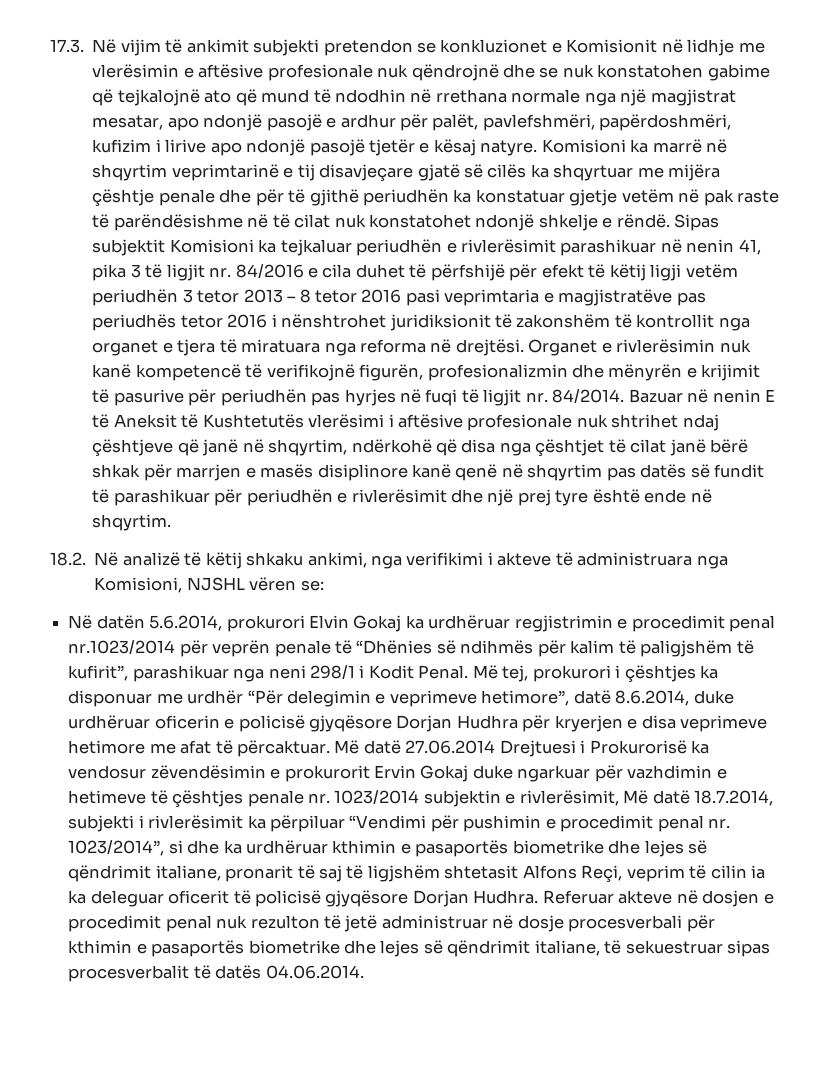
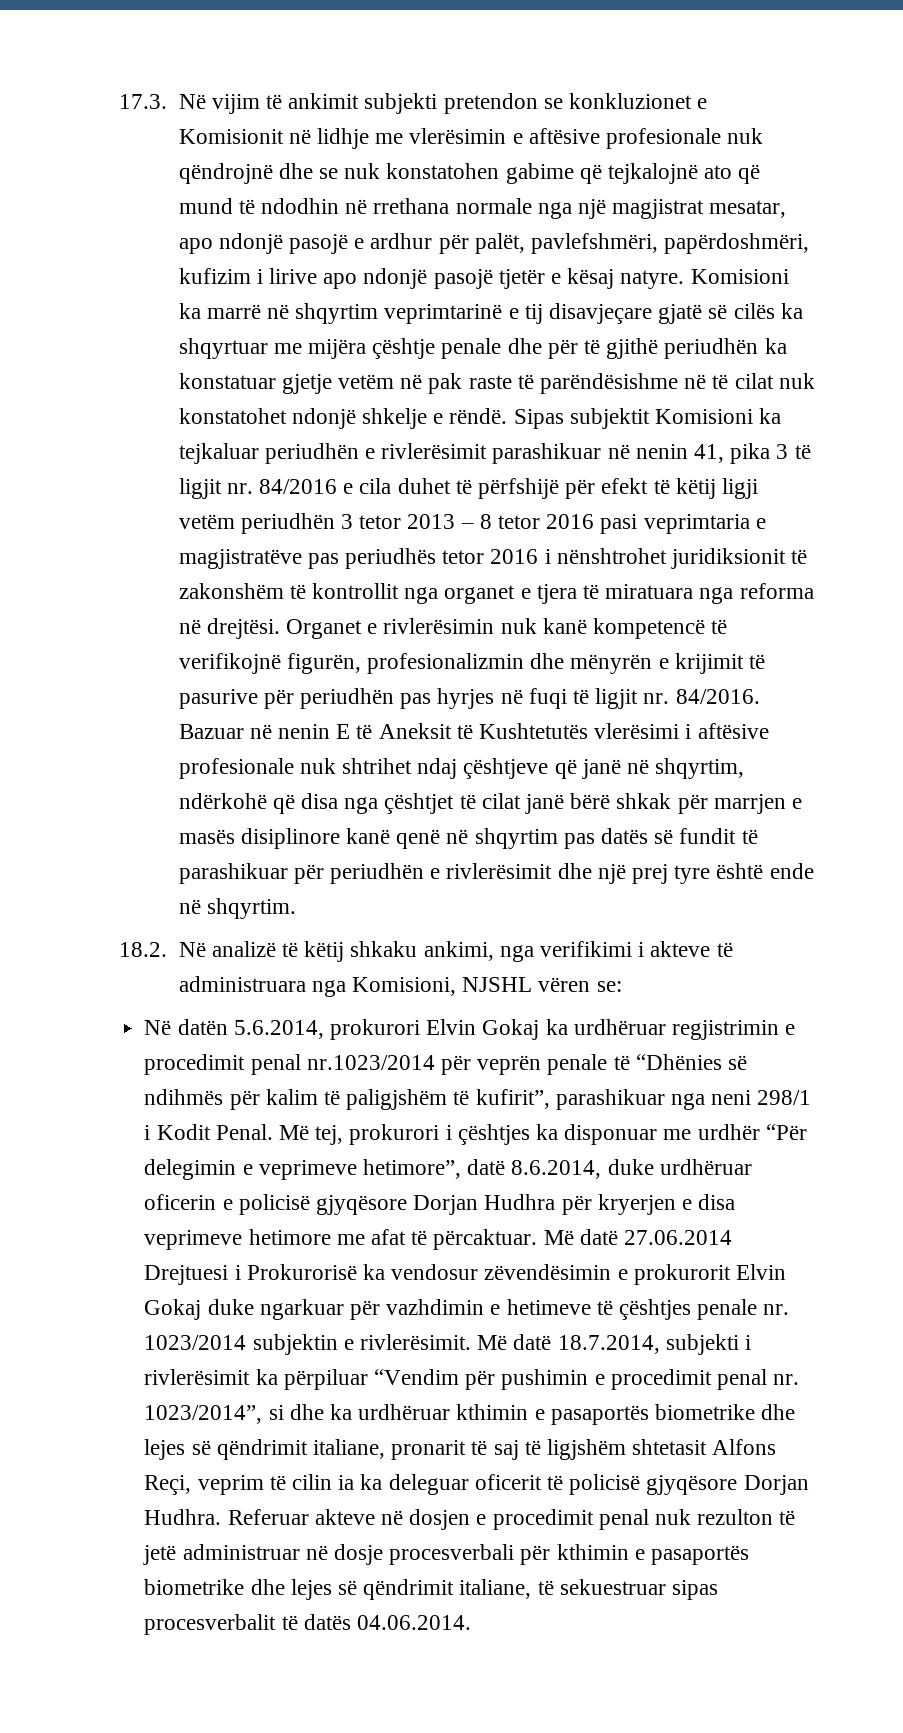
- Organet e rivlerësimin nuk kanë kompetencë të verifikojnë figurën, profesionalizmin dhe mënyrën e krijimit të pasurive për periudhën pas hyrjes në fuqi të ligjit nr. 84/2014.
+ Organet e rivlerësimin nuk kanë kompetencë të verifikojnë figurën, profesionalizmin dhe mënyrën e krijimit të pasurive për periudhën pas hyrjes në fuqi të ligjit nr. 84/2016.
- Më datë 27.06.2014 Drejtuesi i Prokurorisë ka vendosur zëvendësimin e prokurorit Ervin Gokaj duke ngarkuar për vazhdimin e hetimeve të çështjes penale nr. 1023/2014 subjektin e rivlerësimit, Më datë 18.7.2014, subjekti i rivlerësimit ka përpiluar “Vendimi për pushimin e procedimit penal nr. 1023/2014”, si dhe ka urdhëruar kthimin e pasaportës biometrike dhe lejes së qëndrimit italiane, pronarit të saj të ligjshëm shtetasit Alfons Reçi, veprim të cilin ia ka deleguar oficerit të policisë gjyqësore Dorjan Hudhra.
+ Më datë 27.06.2014 Drejtuesi i Prokurorisë ka vendosur zëvendësimin e prokurorit Elvin Gokaj duke ngarkuar për vazhdimin e hetimeve të çështjes penale nr. 1023/2014 subjektin e rivlerësimit. Më datë 18.7.2014, subjekti i rivlerësimit ka përpiluar “Vendim për pushimin e procedimit penal nr. 1023/2014”, si dhe ka urdhëruar kthimin e pasaportës biometrike dhe lejes së qëndrimit italiane, pronarit të saj të ligjshëm shtetasit Alfons Reçi, veprim të cilin ia ka deleguar oficerit të policisë gjyqësore Dorjan Hudhra.

